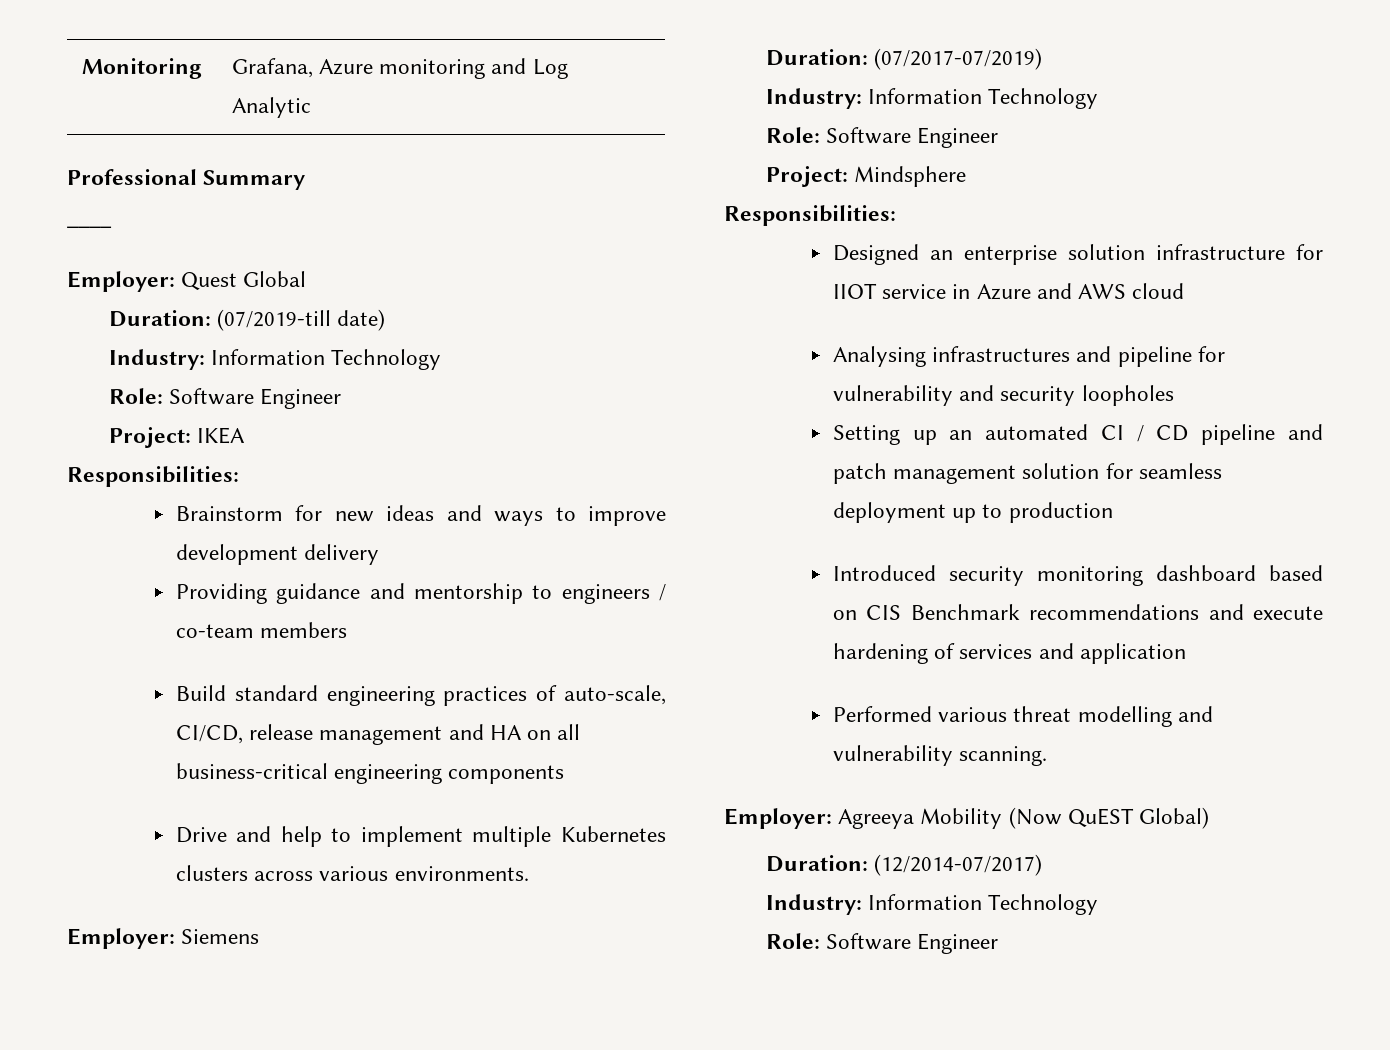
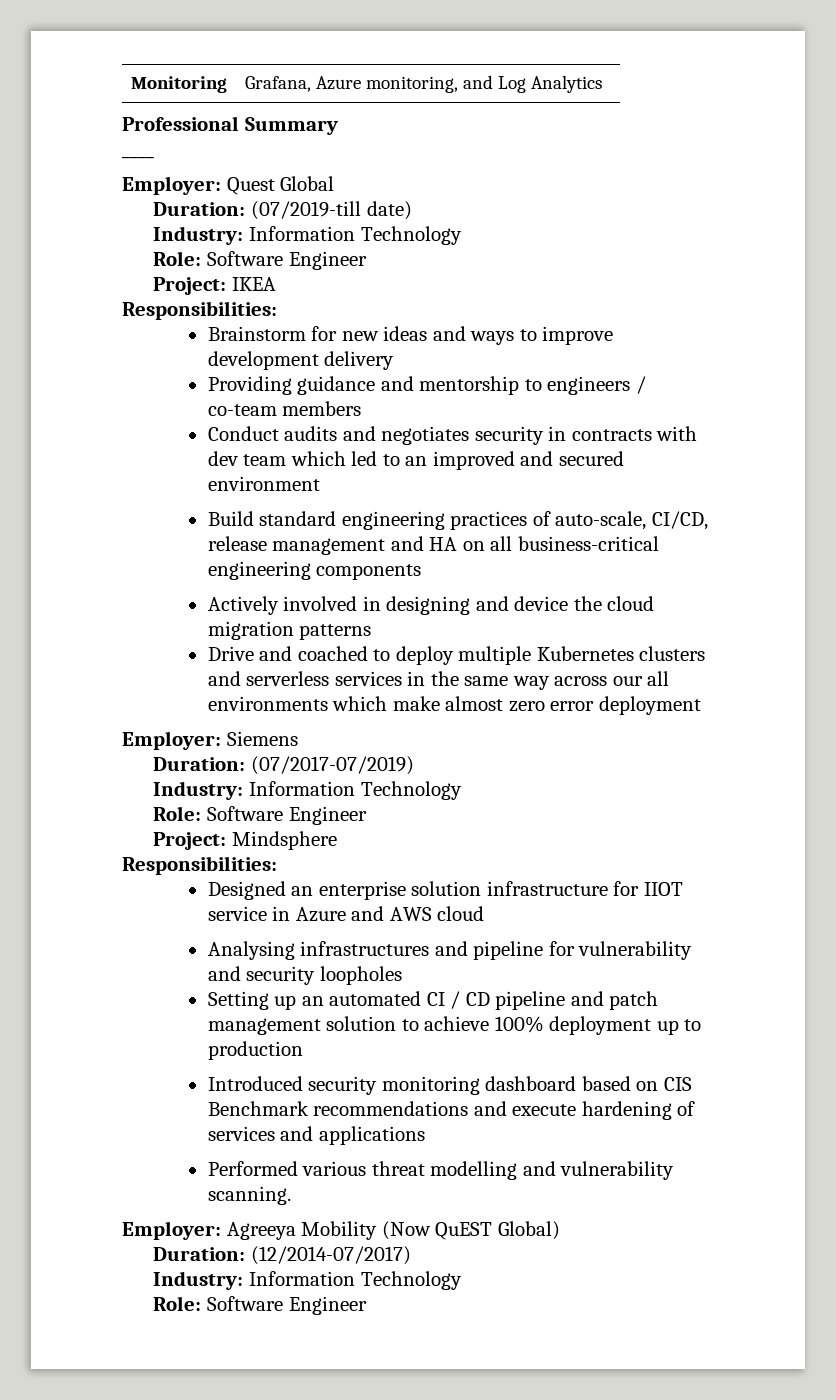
- Monitoring | Grafana, Azure monitoring and Log Analytic
+ Monitoring | Grafana, Azure monitoring, and Log Analytics
+ Conduct audits and negotiates security in contracts with dev team which led to an improved and secured environment
- Drive and help to implement multiple Kubernetes clusters across various environments.
+ Actively involved in designing and device the cloud migration patterns
+ Drive and coached to deploy multiple Kubernetes clusters and serverless services in the same way across our all environments which make almost zero error deployment
- Setting up an automated CI / CD pipeline and patch management solution for seamless deployment up to production
+ Setting up an automated CI / CD pipeline and patch management solution to achieve 100% deployment up to production
- Introduced security monitoring dashboard based on CIS Benchmark recommendations and execute hardening of services and application
+ Introduced security monitoring dashboard based on CIS Benchmark recommendations and execute hardening of services and applications

